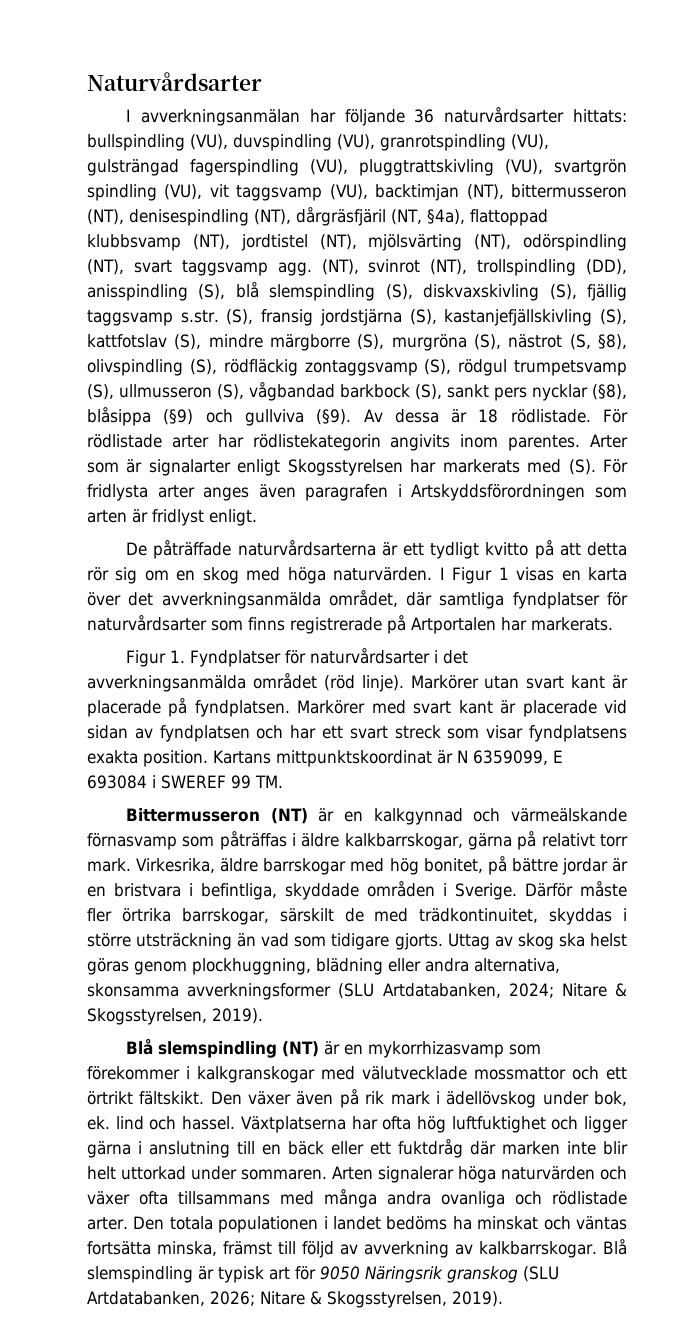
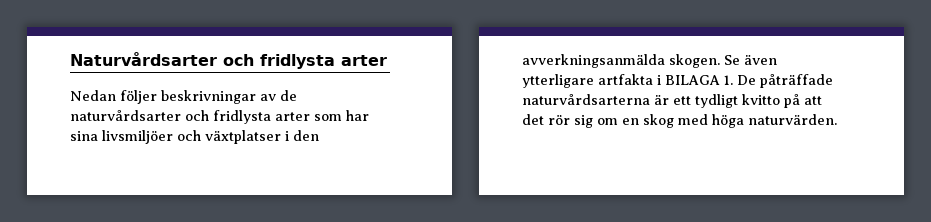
- Naturvårdsarter
- I avverkningsanmälan har följande 36 naturvårdsarter hittats: bullspindling (VU), duvspindling (VU), granrotspindling (VU), gulsträngad fagerspindling (VU), pluggtrattskivling (VU), svartgrön spindling (VU), vit taggsvamp (VU), backtimjan (NT), bittermusseron (NT), denisespindling (NT), dårgräsfjäril (NT, §4a), flattoppad klubbsvamp (NT), jordtistel (NT), mjölsvärting (NT), odörspindling (NT), svart taggsvamp agg. (NT), svinrot (NT), trollspindling (DD), anisspindling (S), blå slemspindling (S), diskvaxskivling (S), fjällig taggsvamp s.str. (S), fransig jordstjärna (S), kastanjefjällskivling (S), kattfotslav (S), mindre märgborre (S), murgröna (S), nästrot (S, §8), olivspindling (S), rödfläckig zontaggsvamp (S), rödgul trumpetsvamp (S), ullmusseron (S), vågbandad barkbock (S), sankt pers nycklar (§8), blåsippa (§9) och gullviva (§9). Av dessa är 18 rödlistade. För rödlistade arter har rödlistekategorin angivits inom parentes. Arter som är signalarter enligt Skogsstyrelsen har markerats med (S). För fridlysta arter anges även paragrafen i Artskyddsförordningen som arten är fridlyst enligt.
- De påträffade naturvårdsarterna är ett tydligt kvitto på att detta rör sig om en skog med höga naturvärden. I Figur 1 visas en karta över det avverkningsanmälda området, där samtliga fyndplatser för naturvårdsarter som finns registrerade på Artportalen har markerats.
- Figur 1. Fyndplatser för naturvårdsarter i det avverkningsanmälda området (röd linje). Markörer utan svart kant är placerade på fyndplatsen. Markörer med svart kant är placerade vid sidan av fyndplatsen och har ett svart streck som visar fyndplatsens exakta position. Kartans mittpunktskoordinat är N 6359099, E 693084 i SWEREF 99 TM.
- Bittermusseron (NT) är en kalkgynnad och värmeälskande förnasvamp som påträffas i äldre kalkbarrskogar, gärna på relativt torr mark. Virkesrika, äldre barrskogar med hög bonitet, på bättre jordar är en bristvara i befintliga, skyddade områden i Sverige. Därför måste fler örtrika barrskogar, särskilt de med trädkontinuitet, skyddas i större utsträckning än vad som tidigare gjorts. Uttag av skog ska helst göras genom plockhuggning, blädning eller andra alternativa, skonsamma avverkningsformer (SLU Artdatabanken, 2024; Nitare & Skogsstyrelsen, 2019).
- Blå slemspindling (NT) är en mykorrhizasvamp som förekommer i kalkgranskogar med välutvecklade mossmattor och ett örtrikt fältskikt. Den växer även på rik mark i ädellövskog under bok, ek. lind och hassel. Växtplatserna har ofta hög luftfuktighet och ligger gärna i anslutning till en bäck eller ett fuktdråg där marken inte blir helt uttorkad under sommaren. Arten signalerar höga naturvärden och växer ofta tillsammans med många andra ovanliga och rödlistade arter. Den totala populationen i landet bedöms ha minskat och väntas fortsätta minska, främst till följd av avverkning av kalkbarrskogar. Blå slemspindling är typisk art för 9050 Näringsrik granskog (SLU Artdatabanken, 2026; Nitare & Skogsstyrelsen, 2019).
+ Naturvårdsarter och fridlysta arter
+ Nedan följer beskrivningar av de naturvårdsarter och fridlysta arter som har sina livsmiljöer och växtplatser i den avverkningsanmälda skogen. Se även ytterligare artfakta i BILAGA 1. De påträffade naturvårdsarterna är ett tydligt kvitto på att det rör sig om en skog med höga naturvärden.

